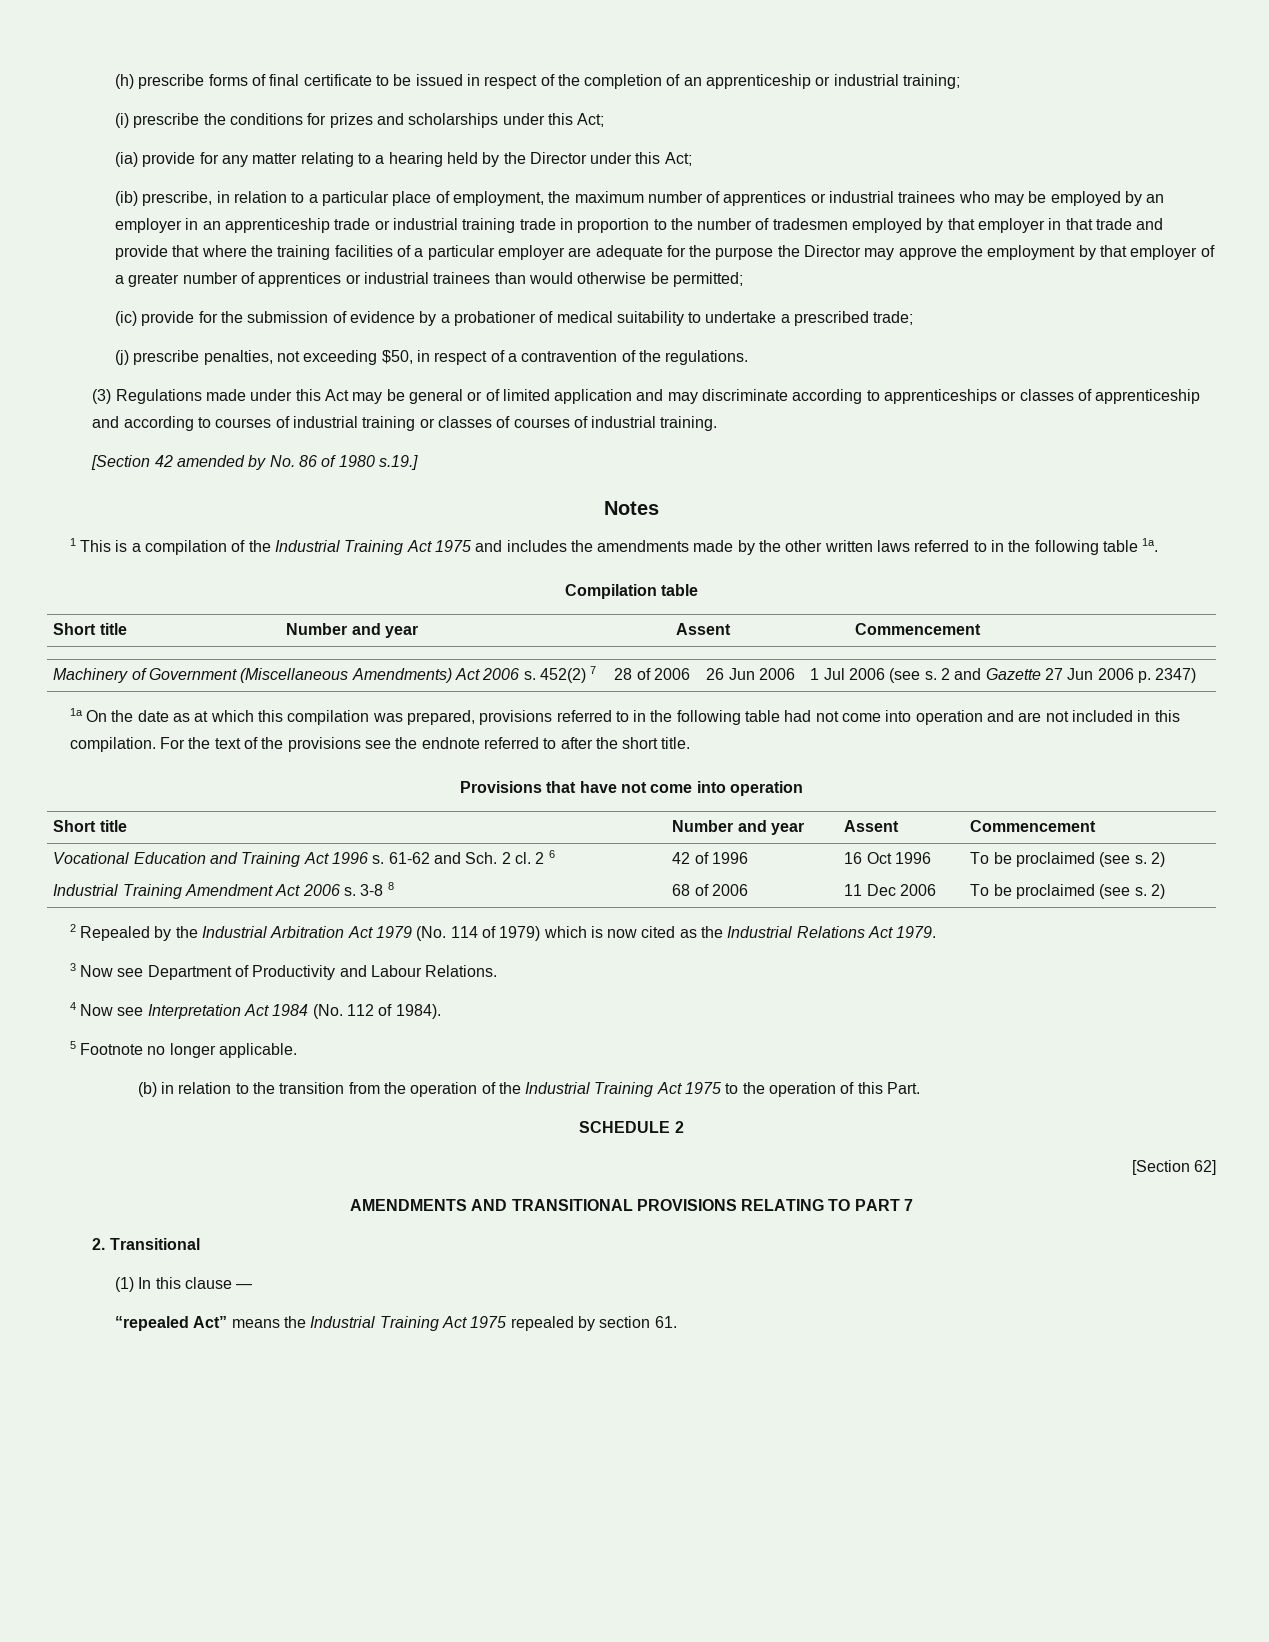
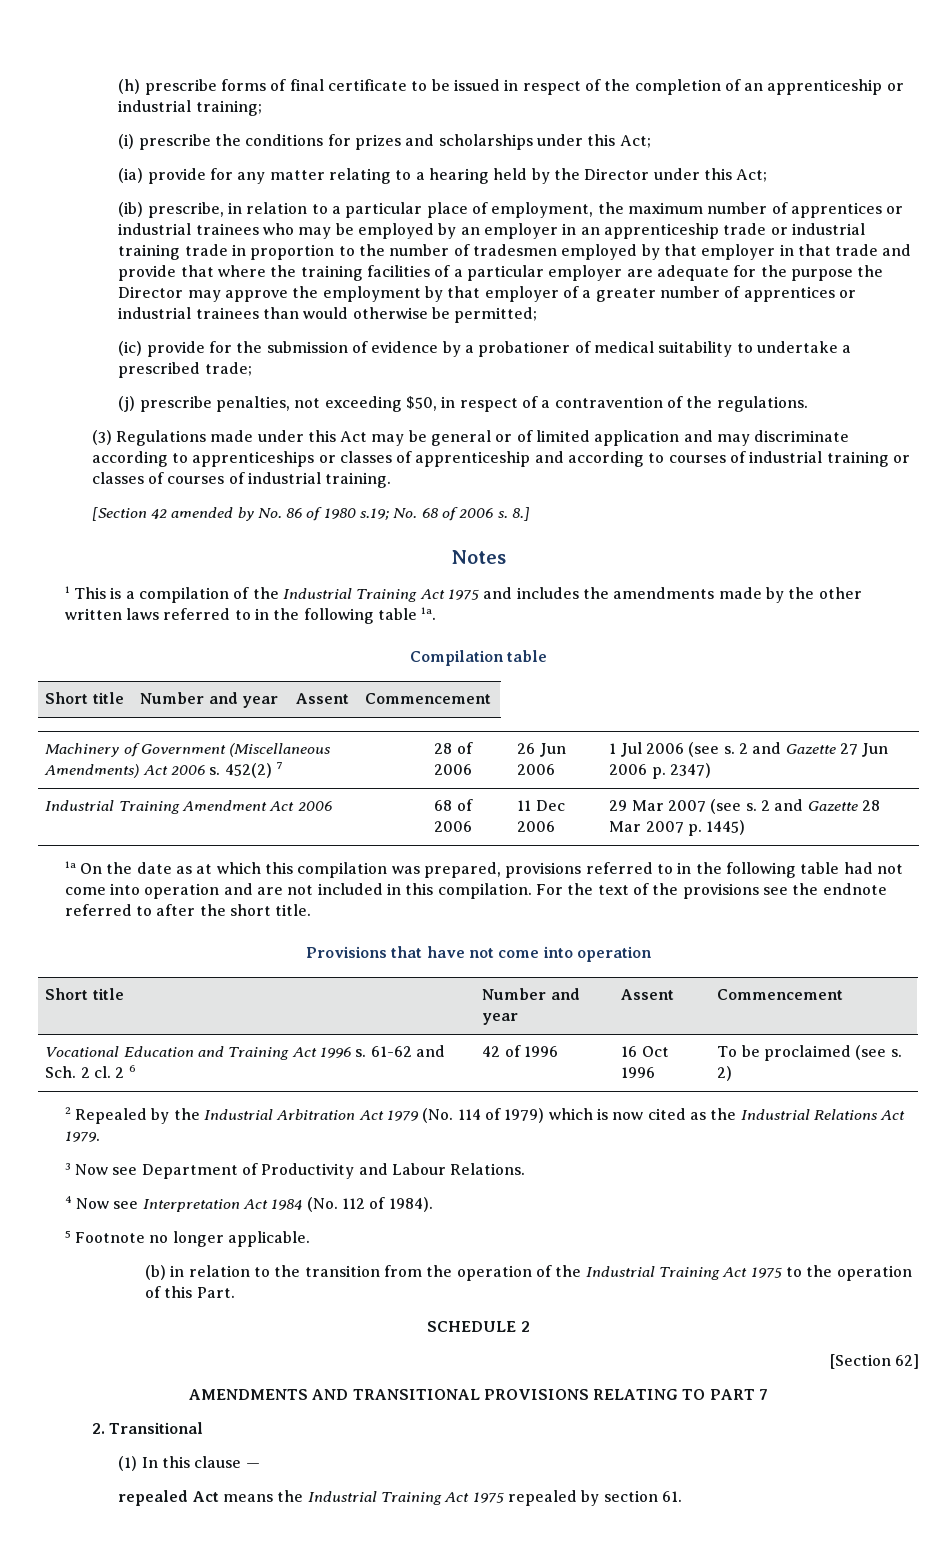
- [Section 42 amended by No. 86 of 1980 s.19.]
+ [Section 42 amended by No. 86 of 1980 s.19; No. 68 of 2006 s. 8.]
+ Industrial Training Amendment Act 2006 | 68 of 2006 | 11 Dec 2006 | 29 Mar 2007 (see s. 2 and Gazette 28 Mar 2007 p. 1445)
- Industrial Training Amendment Act 2006 s. 3-8 8 | 68 of 2006 | 11 Dec 2006 | To be proclaimed (see s. 2)
- “repealed Act” means the Industrial Training Act 1975 repealed by section 61.
+ repealed Act means the Industrial Training Act 1975 repealed by section 61.

